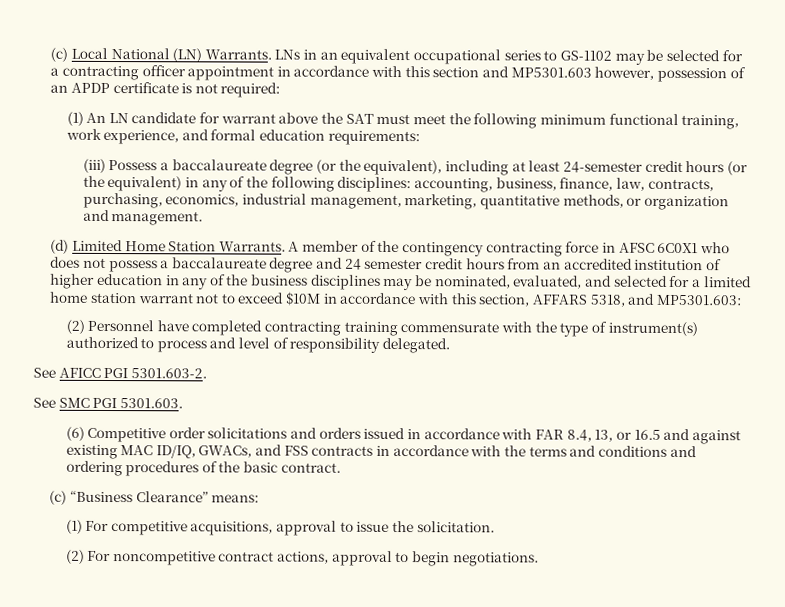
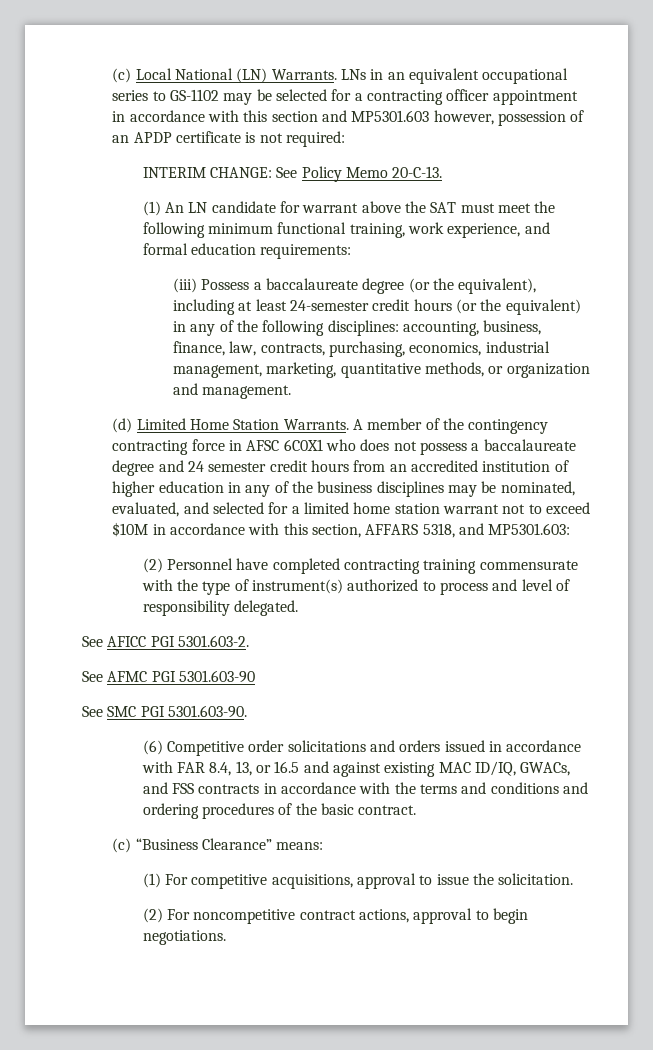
+ INTERIM CHANGE: See Policy Memo 20-C-13.
+ See AFMC PGI 5301.603-90
- See SMC PGI 5301.603.
+ See SMC PGI 5301.603-90.

